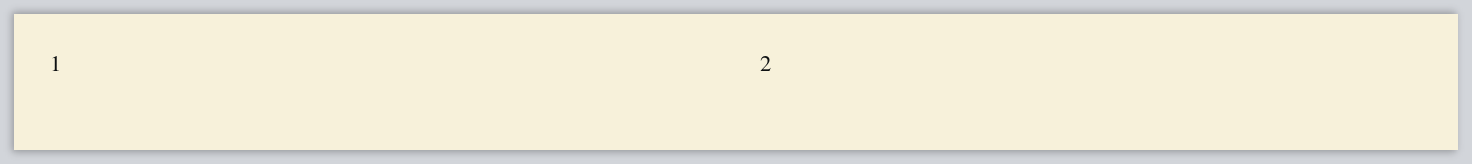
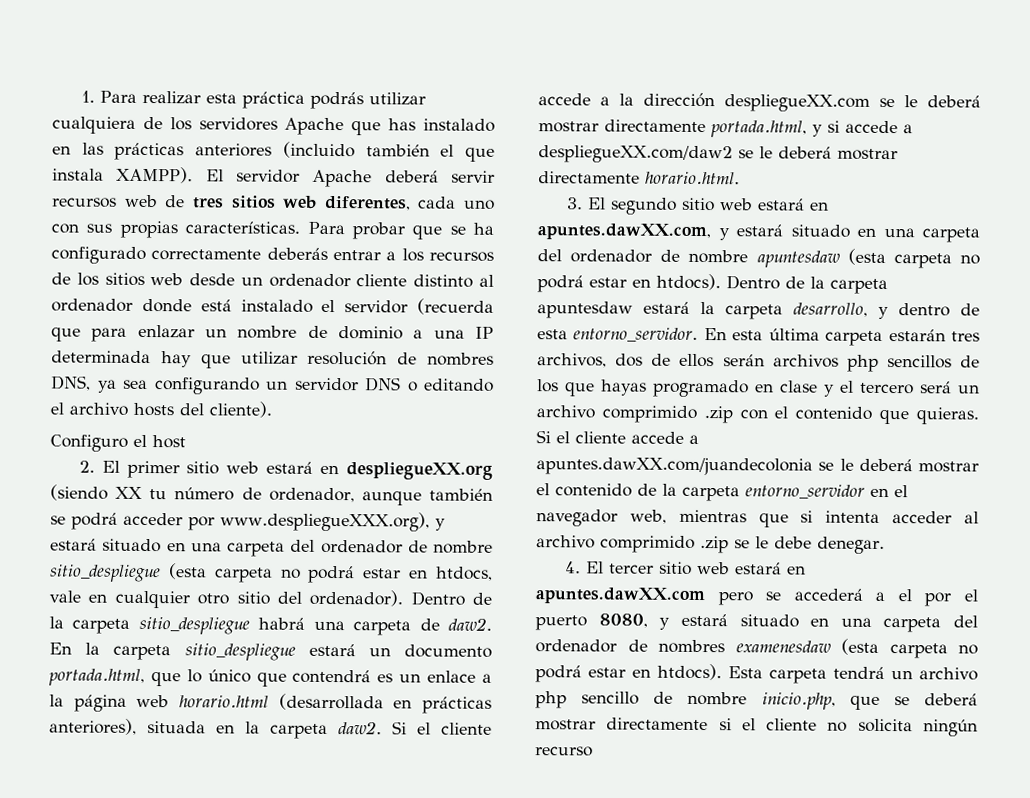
- 1
- 2
+ 1. Para realizar esta práctica podrás utilizar cualquiera de los servidores Apache que has instalado en las prácticas anteriores (incluido también el que instala XAMPP). El servidor Apache deberá servir recursos web de tres sitios web diferentes, cada uno con sus propias características. Para probar que se ha configurado correctamente deberás entrar a los recursos de los sitios web desde un ordenador cliente distinto al ordenador donde está instalado el servidor (recuerda que para enlazar un nombre de dominio a una IP determinada hay que utilizar resolución de nombres DNS, ya sea configurando un servidor DNS o editando el archivo hosts del cliente).
+ Configuro el host
+ 2. El primer sitio web estará en despliegueXX.org (siendo XX tu número de ordenador, aunque también se podrá acceder por www.despliegueXXX.org), y estará situado en una carpeta del ordenador de nombre sitio_despliegue (esta carpeta no podrá estar en htdocs, vale en cualquier otro sitio del ordenador). Dentro de la carpeta sitio_despliegue habrá una carpeta de daw2. En la carpeta sitio_despliegue estará un documento portada.html, que lo único que contendrá es un enlace a la página web horario.html (desarrollada en prácticas anteriores), situada en la carpeta daw2. Si el cliente accede a la dirección despliegueXX.com se le deberá mostrar directamente portada.html, y si accede a despliegueXX.com/daw2 se le deberá mostrar directamente horario.html.
+ 3. El segundo sitio web estará en apuntes.dawXX.com, y estará situado en una carpeta del ordenador de nombre apuntesdaw (esta carpeta no podrá estar en htdocs). Dentro de la carpeta apuntesdaw estará la carpeta desarrollo, y dentro de esta entorno_servidor. En esta última carpeta estarán tres archivos, dos de ellos serán archivos php sencillos de los que hayas programado en clase y el tercero será un archivo comprimido .zip con el contenido que quieras. Si el cliente accede a apuntes.dawXX.com/juandecolonia se le deberá mostrar el contenido de la carpeta entorno_servidor en el navegador web, mientras que si intenta acceder al archivo comprimido .zip se le debe denegar.
+ 4. El tercer sitio web estará en apuntes.dawXX.com pero se accederá a el por el puerto 8080, y estará situado en una carpeta del ordenador de nombres examenesdaw (esta carpeta no podrá estar en htdocs). Esta carpeta tendrá un archivo php sencillo de nombre inicio.php, que se deberá mostrar directamente si el cliente no solicita ningún recurso

